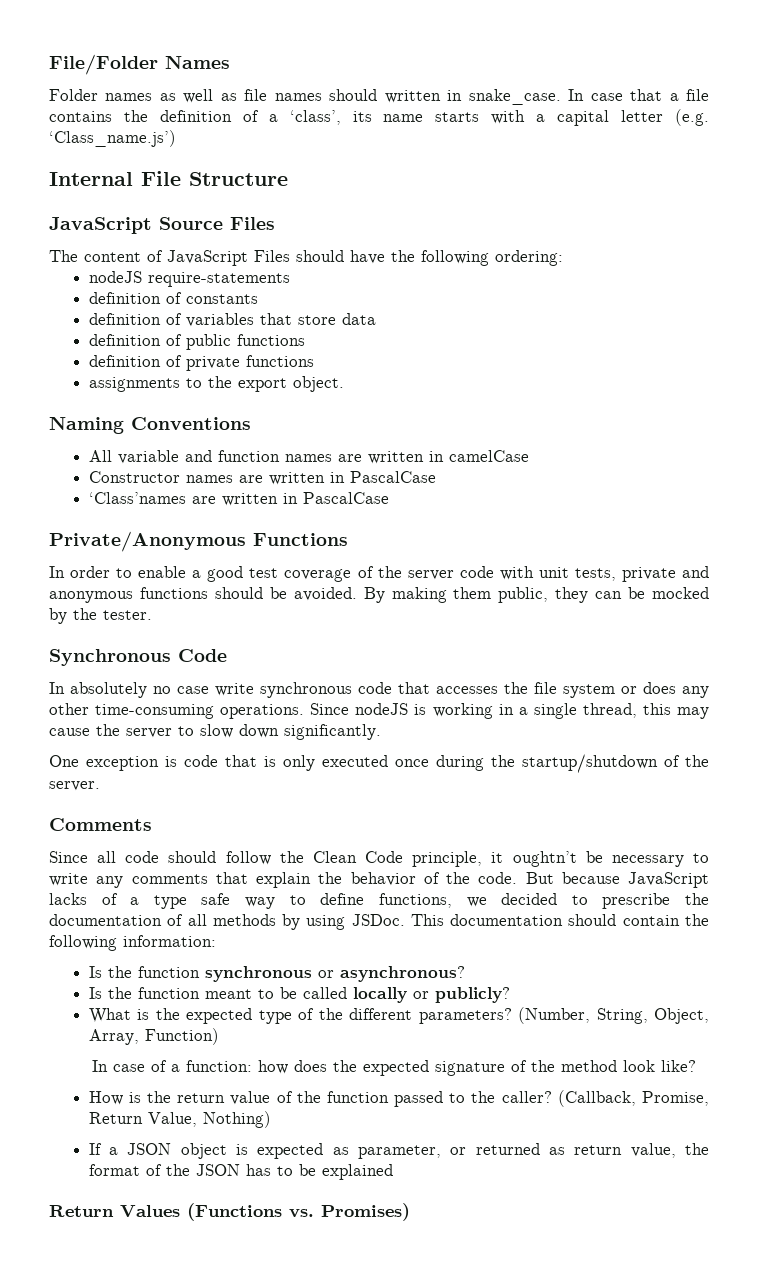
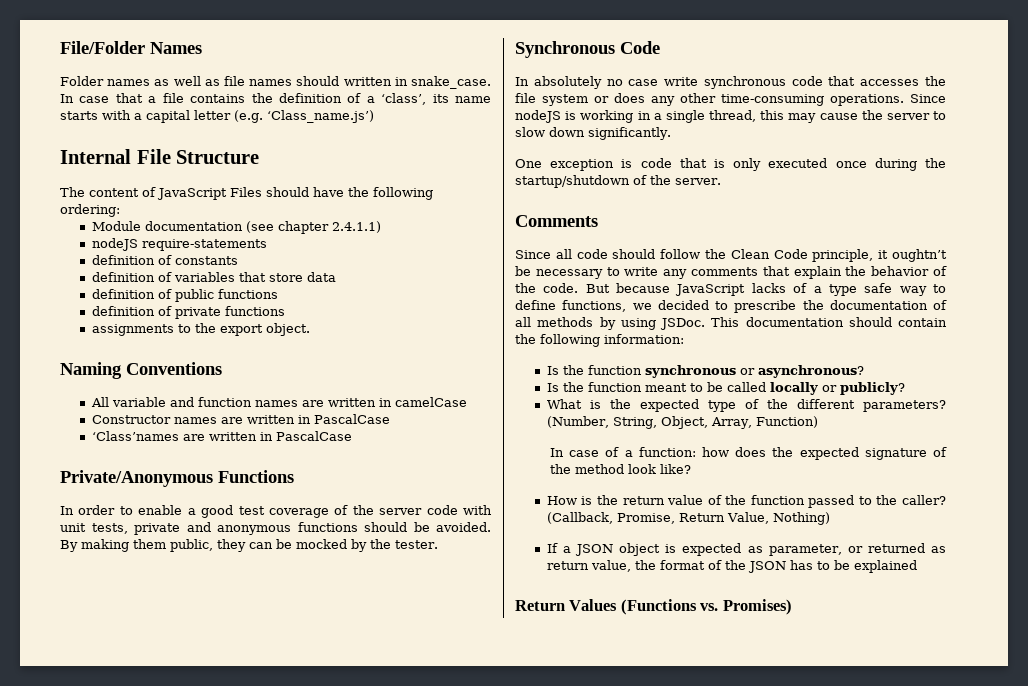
- JavaScript Source Files
+ Module documentation (see chapter 2.4.1.1)

